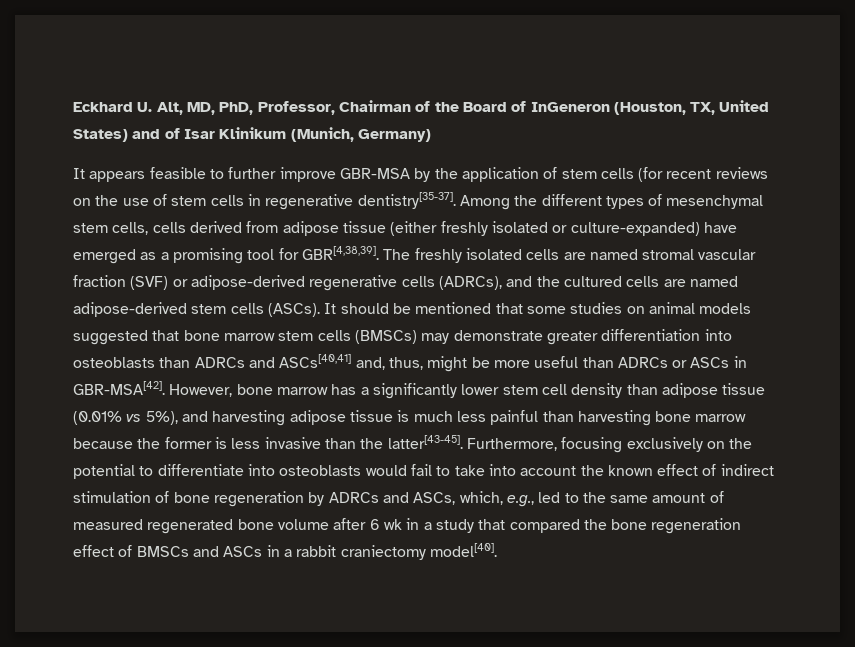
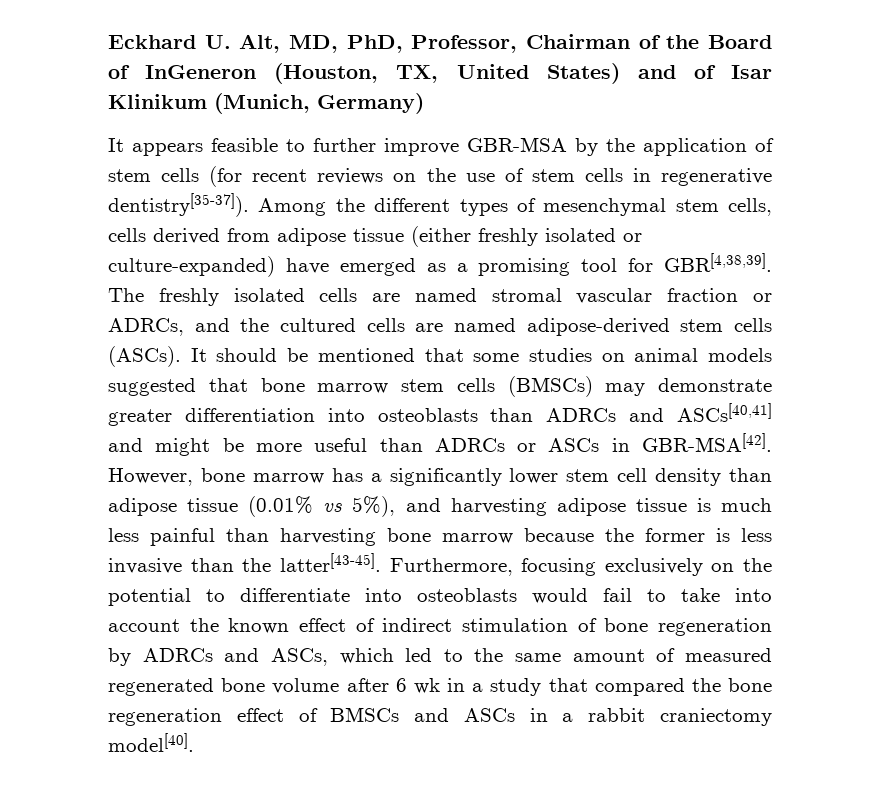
- It appears feasible to further improve GBR-MSA by the application of stem cells (for recent reviews on the use of stem cells in regenerative dentistry[35-37].
+ It appears feasible to further improve GBR-MSA by the application of stem cells (for recent reviews on the use of stem cells in regenerative dentistry[35-37]).
- The freshly isolated cells are named stromal vascular fraction (SVF) or adipose-derived regenerative cells (ADRCs), and the cultured cells are named adipose-derived stem cells (ASCs).
+ The freshly isolated cells are named stromal vascular fraction or ADRCs, and the cultured cells are named adipose-derived stem cells (ASCs).
- It should be mentioned that some studies on animal models suggested that bone marrow stem cells (BMSCs) may demonstrate greater differentiation into osteoblasts than ADRCs and ASCs[40,41] and, thus, might be more useful than ADRCs or ASCs in GBR-MSA[42].
+ It should be mentioned that some studies on animal models suggested that bone marrow stem cells (BMSCs) may demonstrate greater differentiation into osteoblasts than ADRCs and ASCs[40,41] and might be more useful than ADRCs or ASCs in GBR-MSA[42].
- Furthermore, focusing exclusively on the potential to differentiate into osteoblasts would fail to take into account the known effect of indirect stimulation of bone regeneration by ADRCs and ASCs, which, e.g., led to the same amount of measured regenerated bone volume after 6 wk in a study that compared the bone regeneration effect of BMSCs and ASCs in a rabbit craniectomy model[40].
+ Furthermore, focusing exclusively on the potential to differentiate into osteoblasts would fail to take into account the known effect of indirect stimulation of bone regeneration by ADRCs and ASCs, which led to the same amount of measured regenerated bone volume after 6 wk in a study that compared the bone regeneration effect of BMSCs and ASCs in a rabbit craniectomy model[40].

